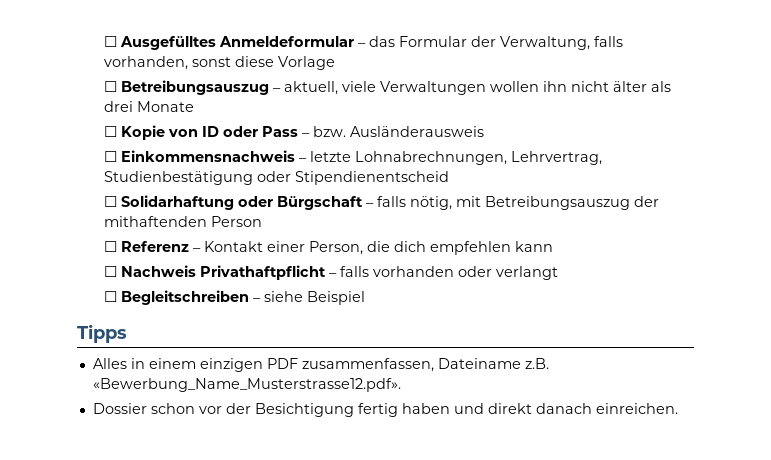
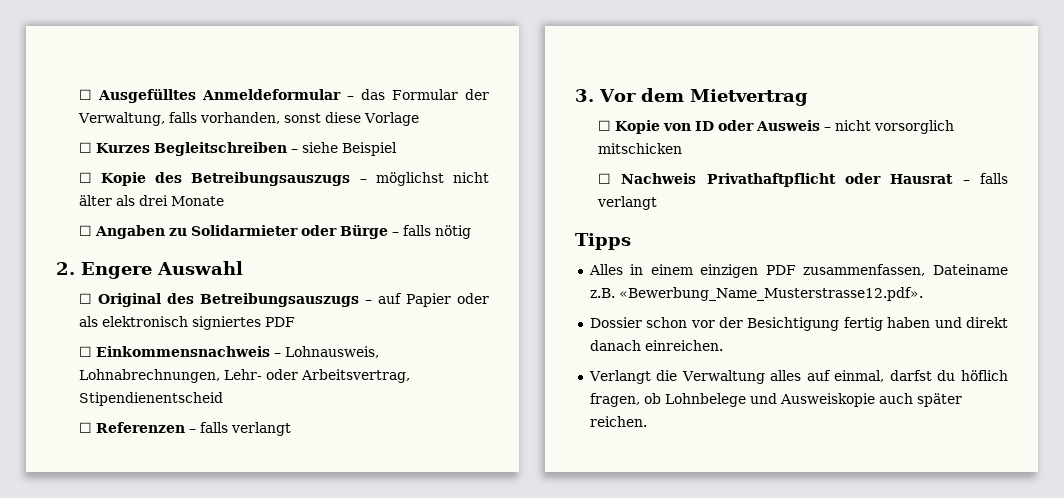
- ☐ Betreibungsauszug – aktuell, viele Verwaltungen wollen ihn nicht älter als drei Monate
+ ☐ Kurzes Begleitschreiben – siehe Beispiel
+ ☐ Kopie des Betreibungsauszugs – möglichst nicht älter als drei Monate
+ ☐ Angaben zu Solidarmieter oder Bürge – falls nötig
+ 2. Engere Auswahl
+ ☐ Original des Betreibungsauszugs – auf Papier oder als elektronisch signiertes PDF
+ ☐ Einkommensnachweis – Lohnausweis, Lohnabrechnungen, Lehr- oder Arbeitsvertrag, Stipendienentscheid
+ ☐ Referenzen – falls verlangt
+ 3. Vor dem Mietvertrag
- ☐ Kopie von ID oder Pass – bzw. Ausländerausweis
- ☐ Einkommensnachweis – letzte Lohnabrechnungen, Lehrvertrag, Studienbestätigung oder Stipendienentscheid
- ☐ Solidarhaftung oder Bürgschaft – falls nötig, mit Betreibungsauszug der mithaftenden Person
- ☐ Referenz – Kontakt einer Person, die dich empfehlen kann
- ☐ Nachweis Privathaftpflicht – falls vorhanden oder verlangt
- ☐ Begleitschreiben – siehe Beispiel
+ ☐ Kopie von ID oder Ausweis – nicht vorsorglich mitschicken
+ ☐ Nachweis Privathaftpflicht oder Hausrat – falls verlangt
+ Verlangt die Verwaltung alles auf einmal, darfst du höflich fragen, ob Lohnbelege und Ausweiskopie auch später reichen.

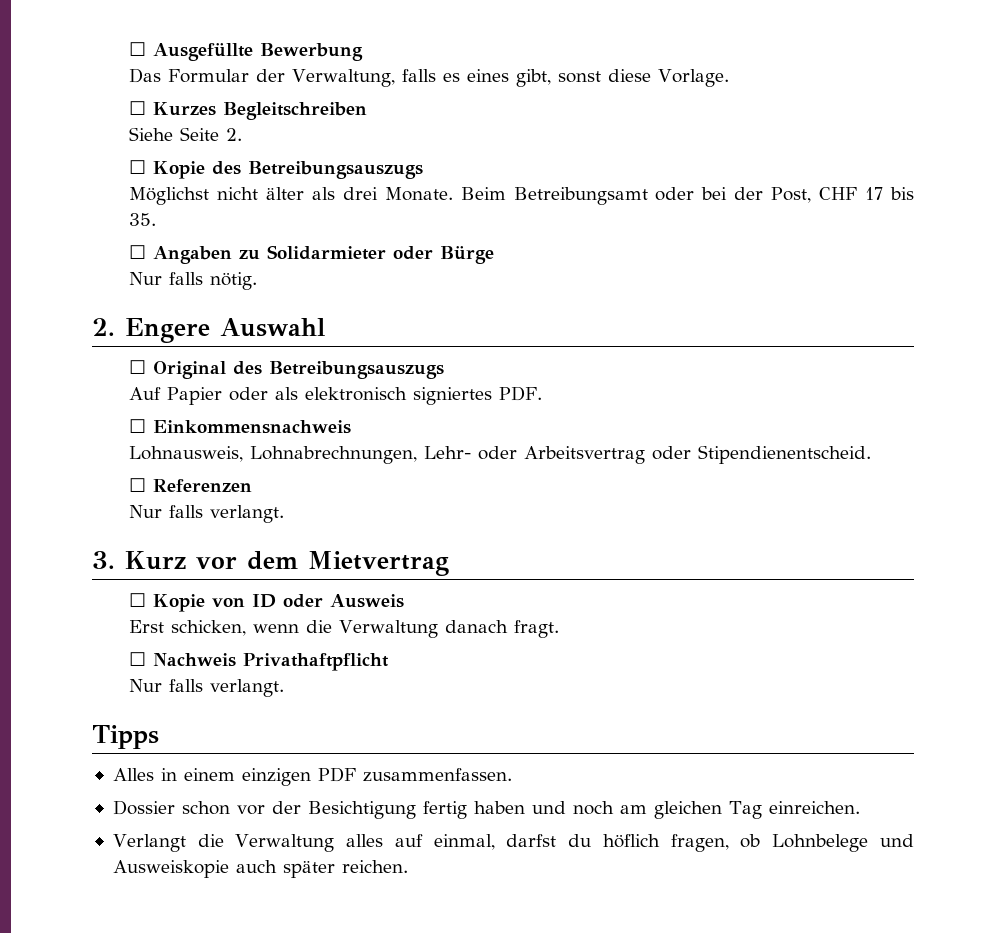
- ☐ Ausgefülltes Anmeldeformular – das Formular der Verwaltung, falls vorhanden, sonst diese Vorlage
+ ☐ Ausgefüllte Bewerbung
+ Das Formular der Verwaltung, falls es eines gibt, sonst diese Vorlage.
- ☐ Kurzes Begleitschreiben – siehe Beispiel
+ ☐ Kurzes Begleitschreiben
+ Siehe Seite 2.
- ☐ Kopie des Betreibungsauszugs – möglichst nicht älter als drei Monate
+ ☐ Kopie des Betreibungsauszugs
+ Möglichst nicht älter als drei Monate. Beim Betreibungsamt oder bei der Post, CHF 17 bis 35.
- ☐ Angaben zu Solidarmieter oder Bürge – falls nötig
+ ☐ Angaben zu Solidarmieter oder Bürge
+ Nur falls nötig.
- ☐ Original des Betreibungsauszugs – auf Papier oder als elektronisch signiertes PDF
+ ☐ Original des Betreibungsauszugs
+ Auf Papier oder als elektronisch signiertes PDF.
- ☐ Einkommensnachweis – Lohnausweis, Lohnabrechnungen, Lehr- oder Arbeitsvertrag, Stipendienentscheid
+ ☐ Einkommensnachweis
+ Lohnausweis, Lohnabrechnungen, Lehr- oder Arbeitsvertrag oder Stipendienentscheid.
- ☐ Referenzen – falls verlangt
+ ☐ Referenzen
+ Nur falls verlangt.
- 3. Vor dem Mietvertrag
+ 3. Kurz vor dem Mietvertrag
- ☐ Kopie von ID oder Ausweis – nicht vorsorglich mitschicken
- ☐ Nachweis Privathaftpflicht oder Hausrat – falls verlangt
+ ☐ Kopie von ID oder Ausweis
+ Erst schicken, wenn die Verwaltung danach fragt.
+ ☐ Nachweis Privathaftpflicht
+ Nur falls verlangt.
- Alles in einem einzigen PDF zusammenfassen, Dateiname z.B. «Bewerbung_Name_Musterstrasse12.pdf».
+ Alles in einem einzigen PDF zusammenfassen.
- Dossier schon vor der Besichtigung fertig haben und direkt danach einreichen.
+ Dossier schon vor der Besichtigung fertig haben und noch am gleichen Tag einreichen.

